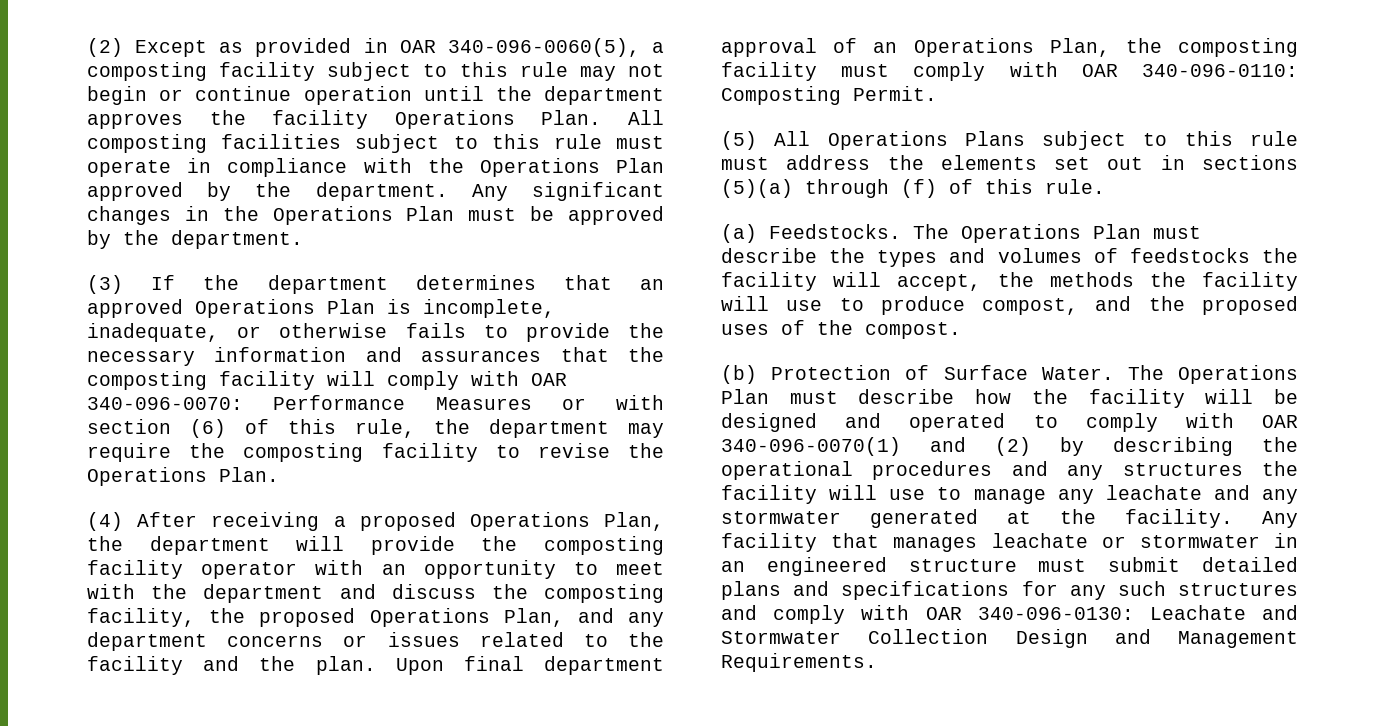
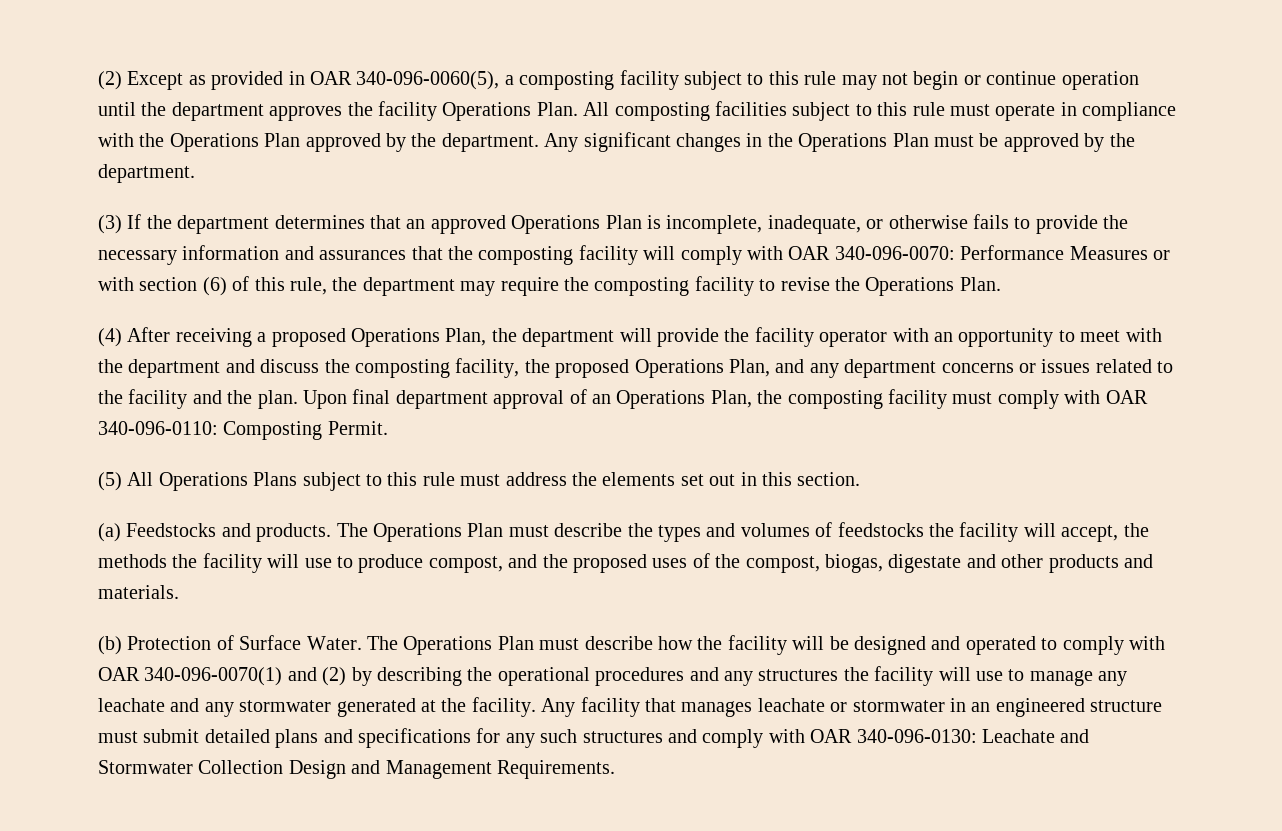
- (4) After receiving a proposed Operations Plan, the department will provide the composting facility operator with an opportunity to meet with the department and discuss the composting facility, the proposed Operations Plan, and any department concerns or issues related to the facility and the plan.
+ (4) After receiving a proposed Operations Plan, the department will provide the facility operator with an opportunity to meet with the department and discuss the composting facility, the proposed Operations Plan, and any department concerns or issues related to the facility and the plan.
- (5) All Operations Plans subject to this rule must address the elements set out in sections (5)(a) through (f) of this rule.
- (a) Feedstocks.
+ (5) All Operations Plans subject to this rule must address the elements set out in this section.
+ (a) Feedstocks and products.
- The Operations Plan must describe the types and volumes of feedstocks the facility will accept, the methods the facility will use to produce compost, and the proposed uses of the compost.
+ The Operations Plan must describe the types and volumes of feedstocks the facility will accept, the methods the facility will use to produce compost, and the proposed uses of the compost, biogas, digestate and other products and materials.

